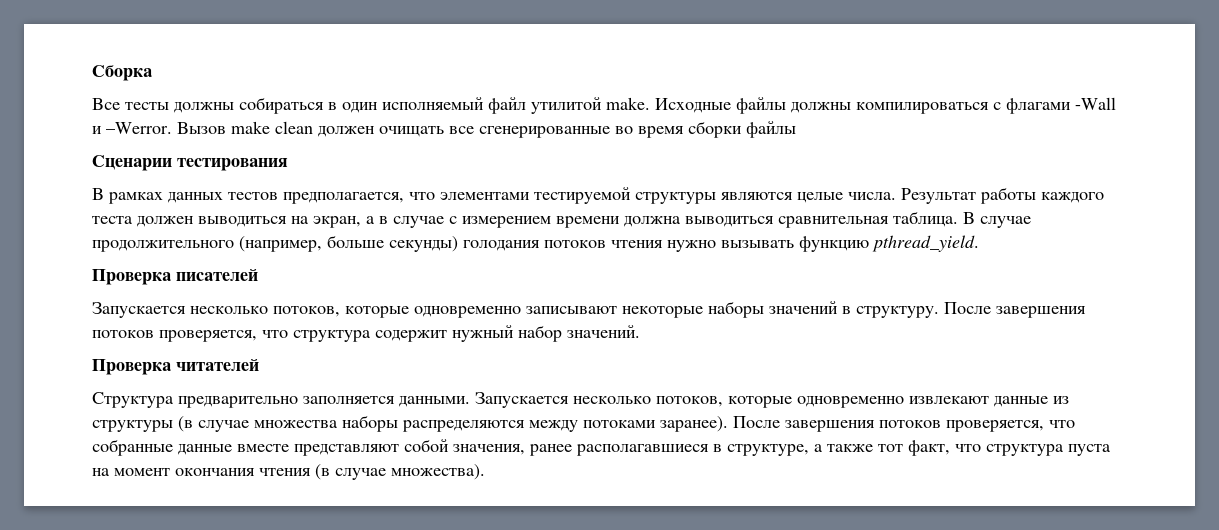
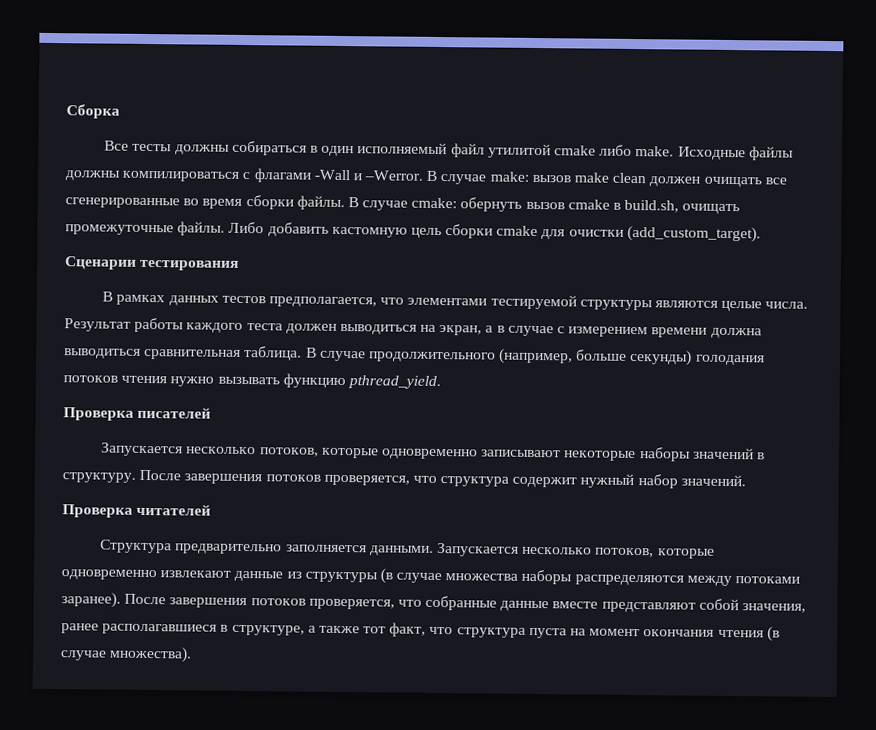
- Все тесты должны собираться в один исполняемый файл утилитой make.
+ Все тесты должны собираться в один исполняемый файл утилитой cmake либо make.
- Вызов make clean должен очищать все сгенерированные во время сборки файлы
+ В случае make: вызов make clean должен очищать все сгенерированные во время сборки файлы. В случае cmake: обернуть вызов cmake в build.sh, очищать промежуточные файлы. Либо добавить кастомную цель сборки cmake для очистки (add_custom_target).

